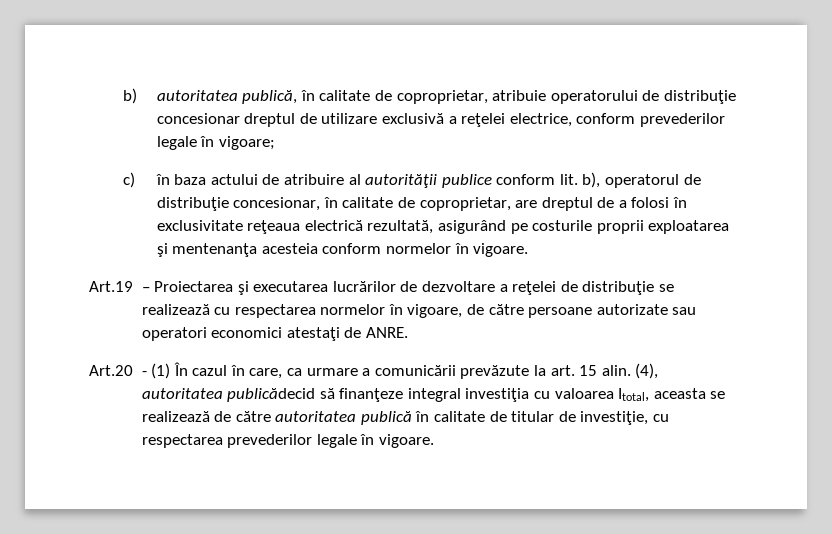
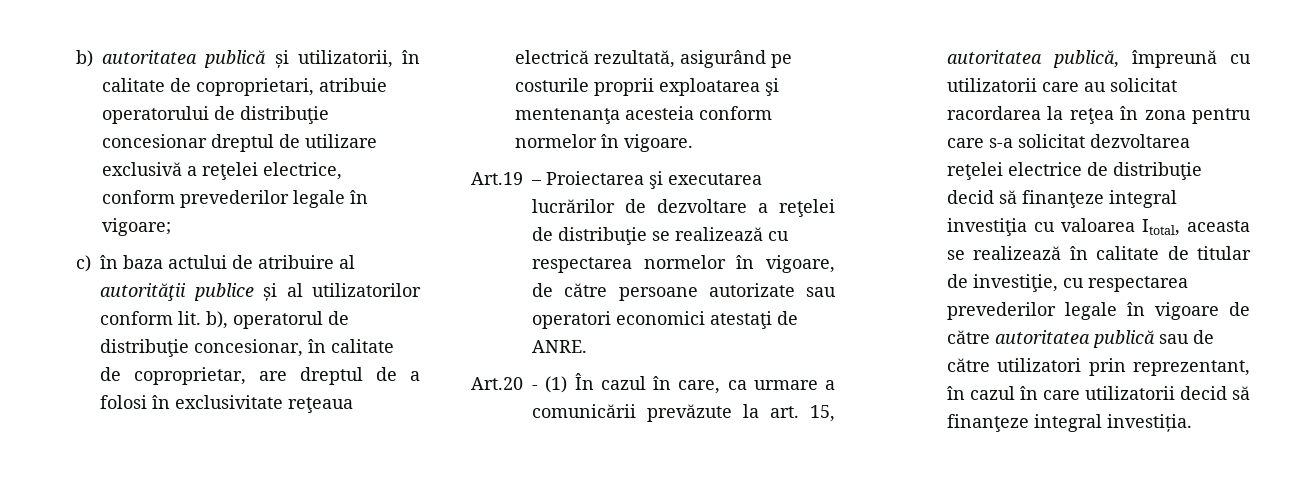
- b) autoritatea publică, în calitate de coproprietar, atribuie operatorului de distribuţie concesionar dreptul de utilizare exclusivă a reţelei electrice, conform prevederilor legale în vigoare;
+ b) autoritatea publică și utilizatorii, în calitate de coproprietari, atribuie operatorului de distribuţie concesionar dreptul de utilizare exclusivă a reţelei electrice, conform prevederilor legale în vigoare;
- c) în baza actului de atribuire al autorităţii publice conform lit. b), operatorul de distribuţie concesionar, în calitate de coproprietar, are dreptul de a folosi în exclusivitate reţeaua electrică rezultată, asigurând pe costurile proprii exploatarea şi mentenanţa acesteia conform normelor în vigoare.
+ c) în baza actului de atribuire al autorităţii publice și al utilizatorilor conform lit. b), operatorul de distribuţie concesionar, în calitate de coproprietar, are dreptul de a folosi în exclusivitate reţeaua electrică rezultată, asigurând pe costurile proprii exploatarea şi mentenanţa acesteia conform normelor în vigoare.
- Art.20 - (1) În cazul în care, ca urmare a comunicării prevăzute la art. 15 alin. (4), autoritatea publicădecid să finanţeze integral investiţia cu valoarea Itotal, aceasta se realizează de către autoritatea publică în calitate de titular de investiţie, cu respectarea prevederilor legale în vigoare.
+ Art.20 - (1) În cazul în care, ca urmare a comunicării prevăzute la art. 15, autoritatea publică, împreună cu utilizatorii care au solicitat racordarea la reţea în zona pentru care s-a solicitat dezvoltarea reţelei electrice de distribuţie decid să finanţeze integral investiţia cu valoarea Itotal, aceasta se realizează în calitate de titular de investiţie, cu respectarea prevederilor legale în vigoare de către autoritatea publică sau de către utilizatori prin reprezentant, în cazul în care utilizatorii decid să finanţeze integral investiția.

